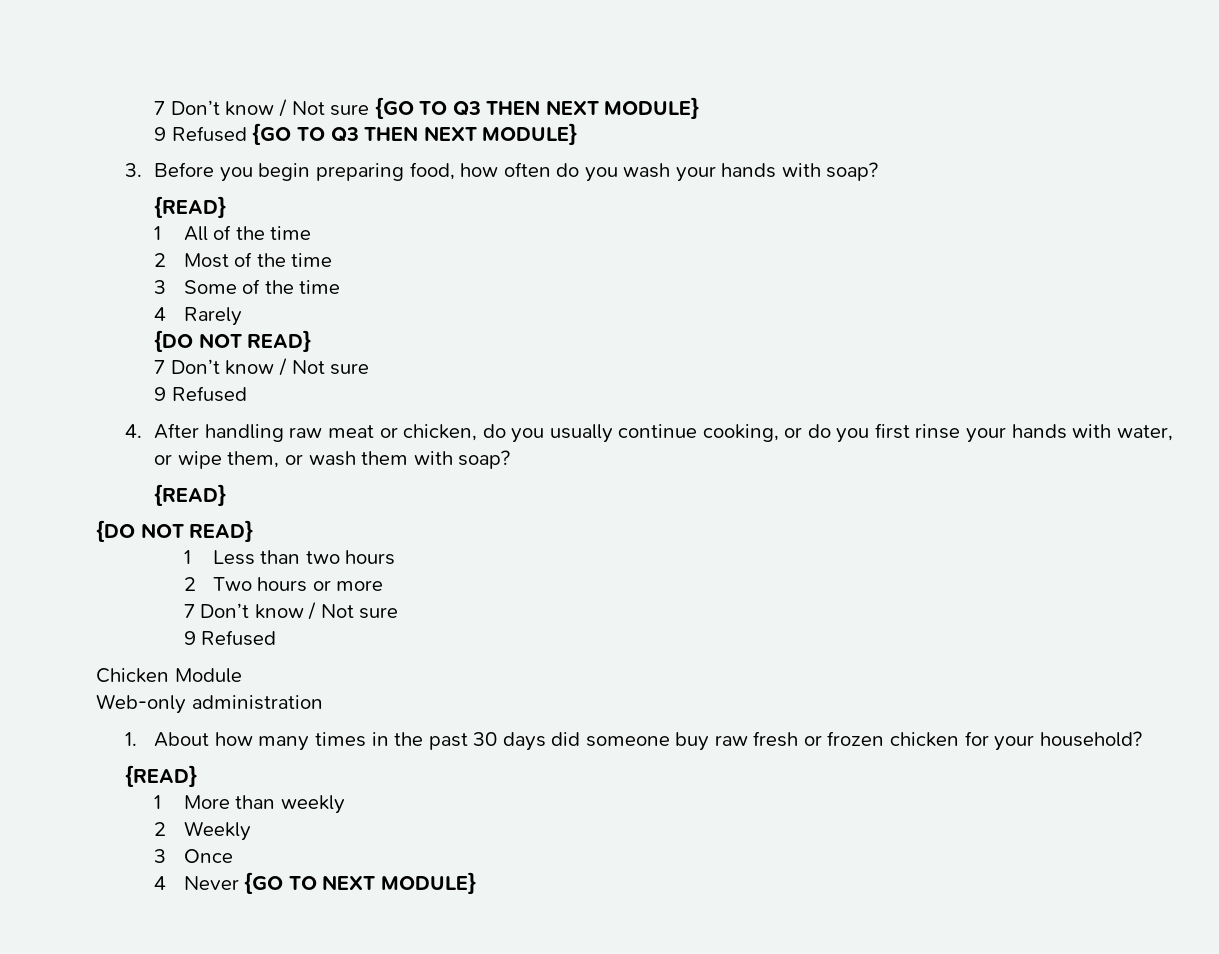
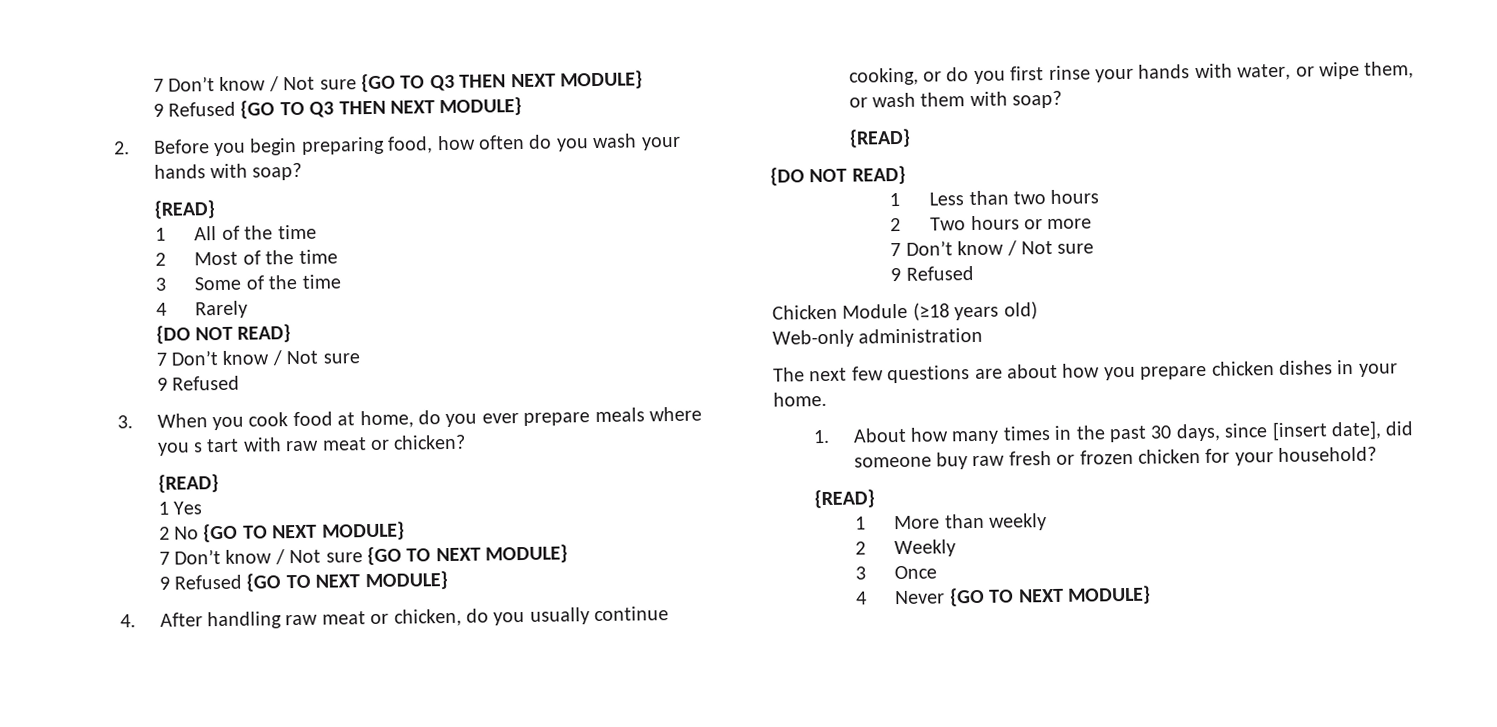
- 3. Before you begin preparing food, how often do you wash your hands with soap?
+ 2. Before you begin preparing food, how often do you wash your hands with soap?
+ 3. When you cook food at home, do you ever prepare meals where you s tart with raw meat or chicken?
+ {READ}
+ 1 Yes
+ 2 No {GO TO NEXT MODULE}
+ 7 Don’t know / Not sure {GO TO NEXT MODULE}
+ 9 Refused {GO TO NEXT MODULE}
- Chicken Module
+ Chicken Module (≥18 years old)
+ The next few questions are about how you prepare chicken dishes in your home.
- 1. About how many times in the past 30 days did someone buy raw fresh or frozen chicken for your household?
+ 1. About how many times in the past 30 days, since [insert date], did someone buy raw fresh or frozen chicken for your household?

